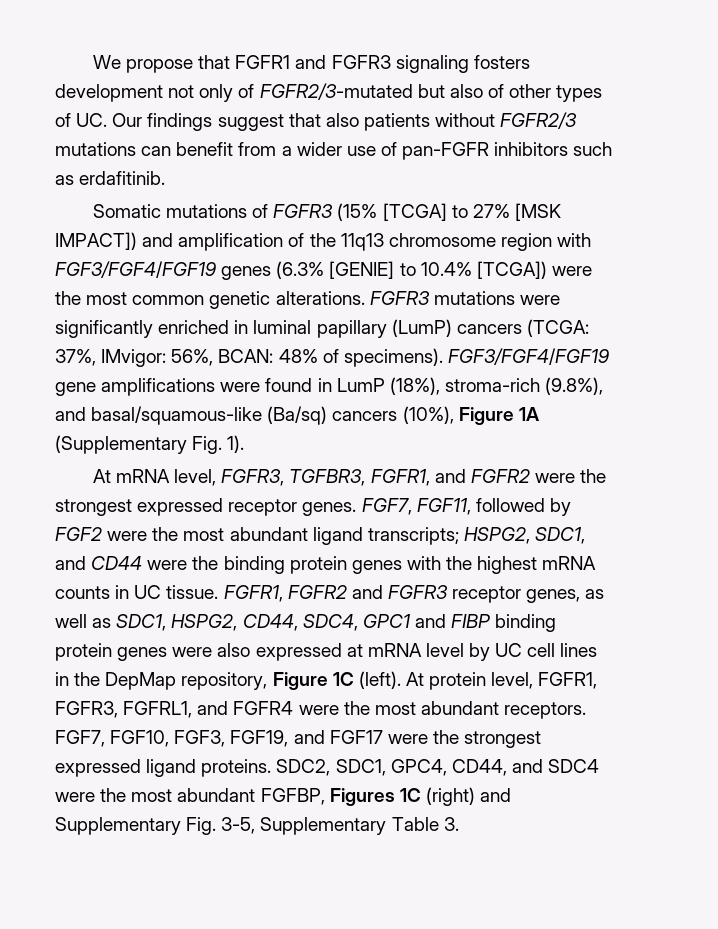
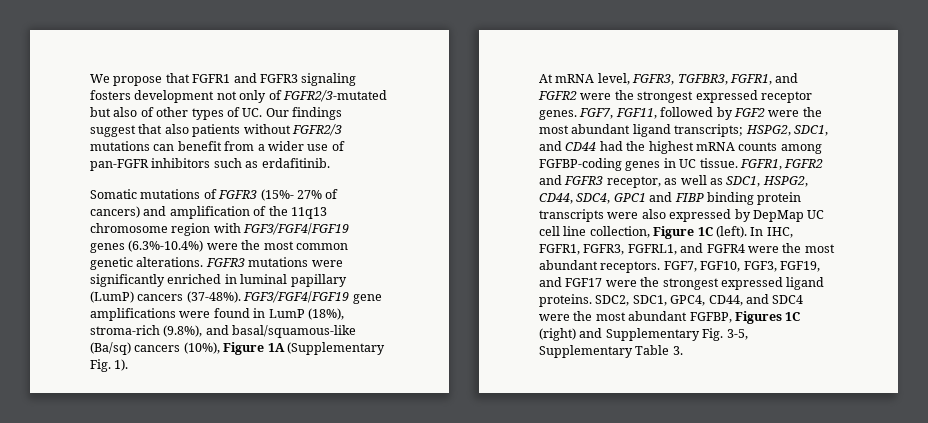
- Somatic mutations of FGFR3 (15% [TCGA] to 27% [MSK IMPACT]) and amplification of the 11q13 chromosome region with FGF3/FGF4/FGF19 genes (6.3% [GENIE] to 10.4% [TCGA]) were the most common genetic alterations.
+ Somatic mutations of FGFR3 (15%- 27% of cancers) and amplification of the 11q13 chromosome region with FGF3/FGF4/FGF19 genes (6.3%-10.4%) were the most common genetic alterations.
- FGFR3 mutations were significantly enriched in luminal papillary (LumP) cancers (TCGA: 37%, IMvigor: 56%, BCAN: 48% of specimens).
+ FGFR3 mutations were significantly enriched in luminal papillary (LumP) cancers (37-48%).
- FGF7, FGF11, followed by FGF2 were the most abundant ligand transcripts; HSPG2, SDC1, and CD44 were the binding protein genes with the highest mRNA counts in UC tissue.
+ FGF7, FGF11, followed by FGF2 were the most abundant ligand transcripts; HSPG2, SDC1, and CD44 had the highest mRNA counts among FGFBP-coding genes in UC tissue.
- FGFR1, FGFR2 and FGFR3 receptor genes, as well as SDC1, HSPG2, CD44, SDC4, GPC1 and FIBP binding protein genes were also expressed at mRNA level by UC cell lines in the DepMap repository, Figure 1C (left). At protein level, FGFR1, FGFR3, FGFRL1, and FGFR4 were the most abundant receptors.
+ FGFR1, FGFR2 and FGFR3 receptor, as well as SDC1, HSPG2, CD44, SDC4, GPC1 and FIBP binding protein transcripts were also expressed by DepMap UC cell line collection, Figure 1C (left). In IHC, FGFR1, FGFR3, FGFRL1, and FGFR4 were the most abundant receptors.

